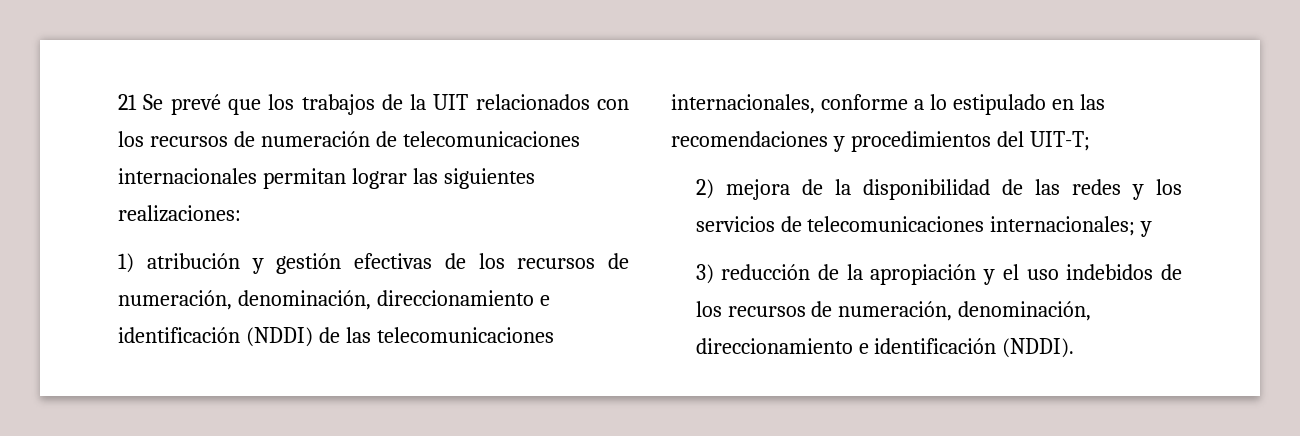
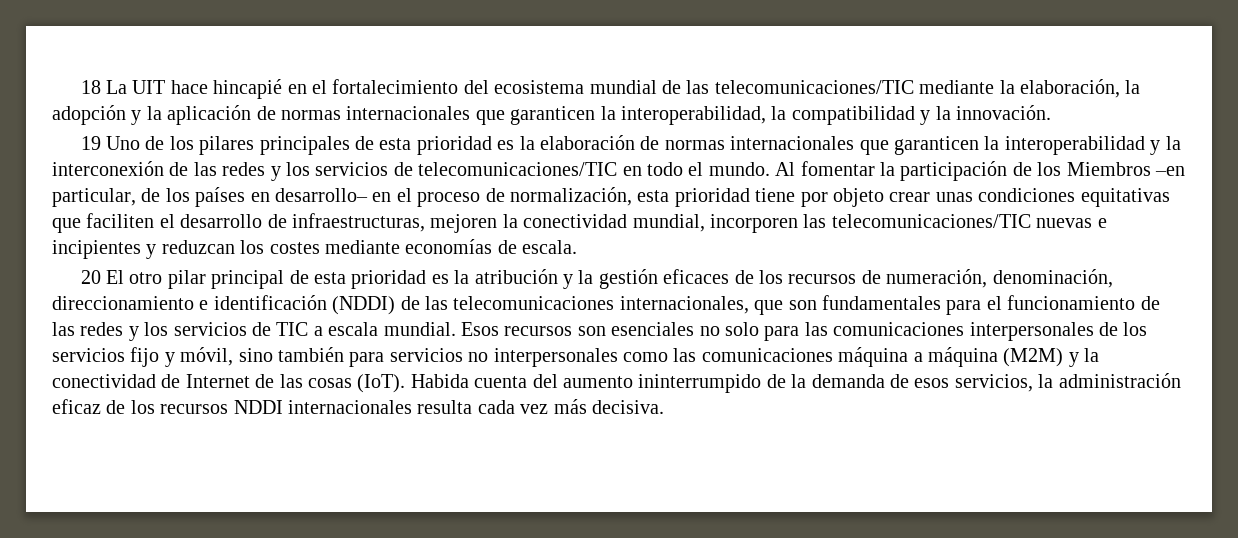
- 21 Se prevé que los trabajos de la UIT relacionados con los recursos de numeración de telecomunicaciones internacionales permitan lograr las siguientes realizaciones:
- 1) atribución y gestión efectivas de los recursos de numeración, denominación, direccionamiento e identificación (NDDI) de las telecomunicaciones internacionales, conforme a lo estipulado en las recomendaciones y procedimientos del UIT-T;
- 2) mejora de la disponibilidad de las redes y los servicios de telecomunicaciones internacionales; y
- 3) reducción de la apropiación y el uso indebidos de los recursos de numeración, denominación, direccionamiento e identificación (NDDI).
+ 18 La UIT hace hincapié en el fortalecimiento del ecosistema mundial de las telecomunicaciones/TIC mediante la elaboración, la adopción y la aplicación de normas internacionales que garanticen la interoperabilidad, la compatibilidad y la innovación.
+ 19 Uno de los pilares principales de esta prioridad es la elaboración de normas internacionales que garanticen la interoperabilidad y la interconexión de las redes y los servicios de telecomunicaciones/TIC en todo el mundo. Al fomentar la participación de los Miembros –en particular, de los países en desarrollo– en el proceso de normalización, esta prioridad tiene por objeto crear unas condiciones equitativas que faciliten el desarrollo de infraestructuras, mejoren la conectividad mundial, incorporen las telecomunicaciones/TIC nuevas e incipientes y reduzcan los costes mediante economías de escala.
+ 20 El otro pilar principal de esta prioridad es la atribución y la gestión eficaces de los recursos de numeración, denominación, direccionamiento e identificación (NDDI) de las telecomunicaciones internacionales, que son fundamentales para el funcionamiento de las redes y los servicios de TIC a escala mundial. Esos recursos son esenciales no solo para las comunicaciones interpersonales de los servicios fijo y móvil, sino también para servicios no interpersonales como las comunicaciones máquina a máquina (M2M) y la conectividad de Internet de las cosas (IoT). Habida cuenta del aumento ininterrumpido de la demanda de esos servicios, la administración eficaz de los recursos NDDI internacionales resulta cada vez más decisiva.

